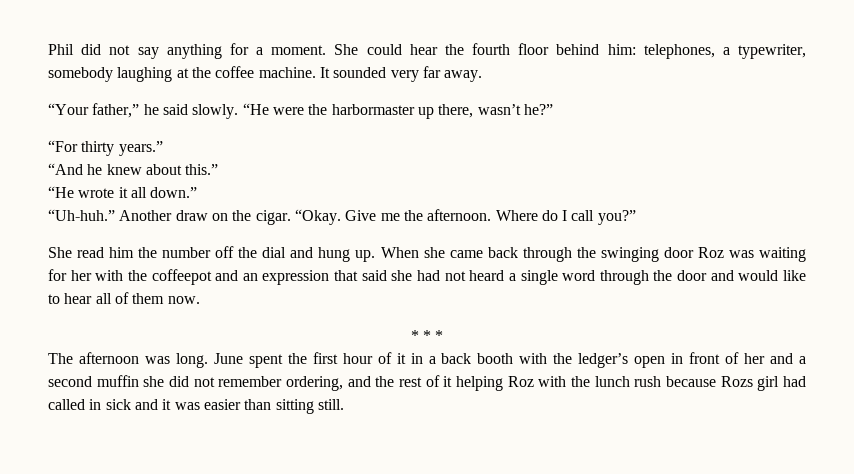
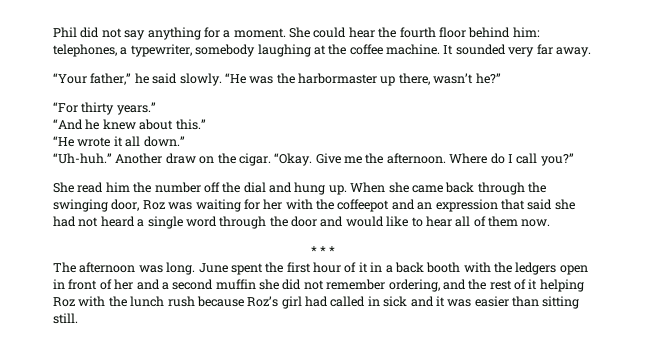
- “He were the harbormaster up there, wasn’t he?”
+ “He was the harbormaster up there, wasn’t he?”
- When she came back through the swinging door Roz was waiting for her with the coffeepot and an expression that said she had not heard a single word through the door and would like to hear all of them now.
+ When she came back through the swinging door, Roz was waiting for her with the coffeepot and an expression that said she had not heard a single word through the door and would like to hear all of them now.
- June spent the first hour of it in a back booth with the ledger’s open in front of her and a second muffin she did not remember ordering, and the rest of it helping Roz with the lunch rush because Rozs girl had called in sick and it was easier than sitting still.
+ June spent the first hour of it in a back booth with the ledgers open in front of her and a second muffin she did not remember ordering, and the rest of it helping Roz with the lunch rush because Roz’s girl had called in sick and it was easier than sitting still.

